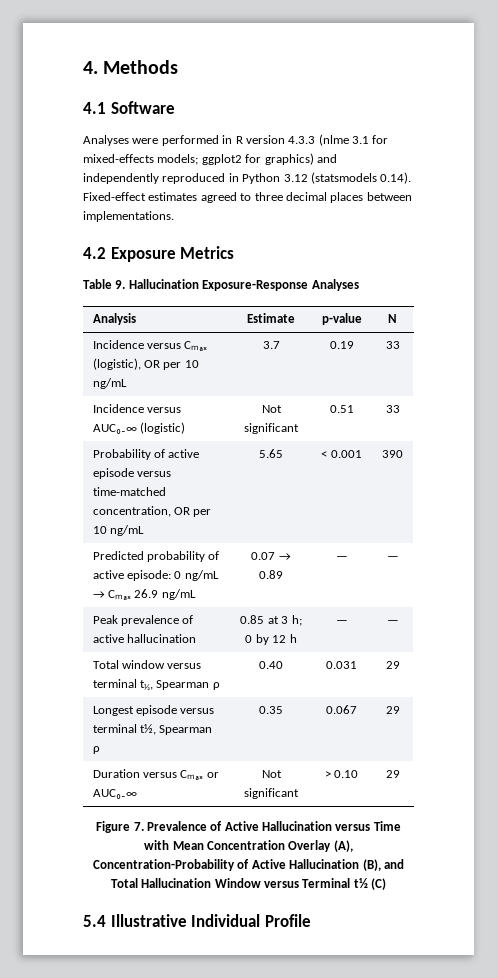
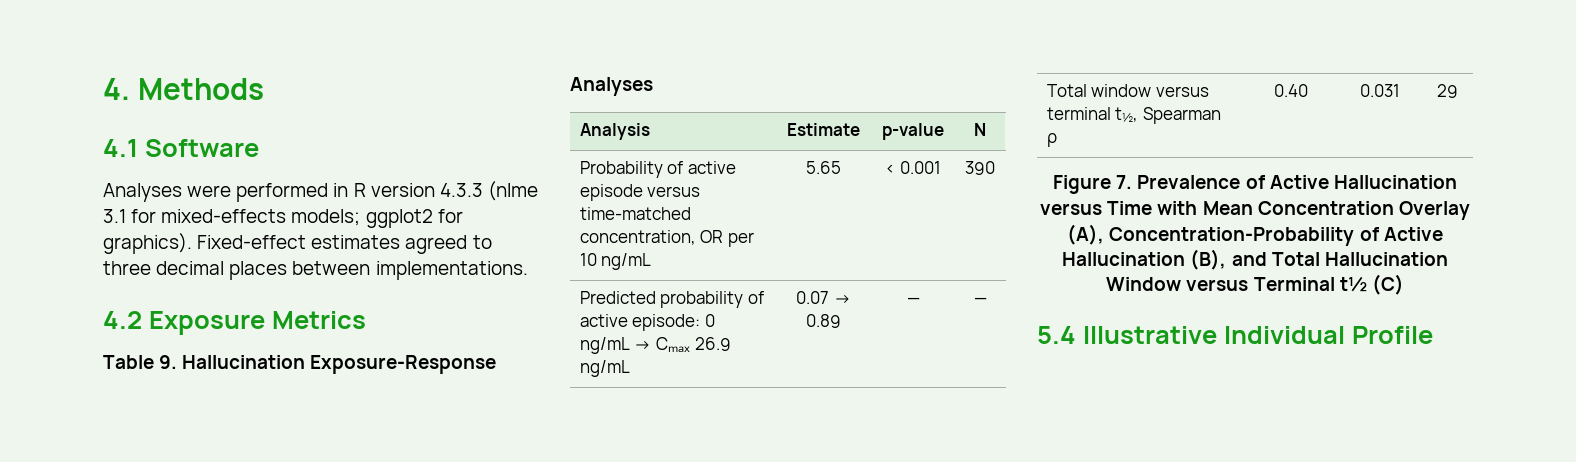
- Analyses were performed in R version 4.3.3 (nlme 3.1 for mixed-effects models; ggplot2 for graphics) and independently reproduced in Python 3.12 (statsmodels 0.14). Fixed-effect estimates agreed to three decimal places between implementations.
+ Analyses were performed in R version 4.3.3 (nlme 3.1 for mixed-effects models; ggplot2 for graphics). Fixed-effect estimates agreed to three decimal places between implementations.
- Incidence versus Cₘₐₓ (logistic), OR per 10 ng/mL | 3.7 | 0.19 | 33
- Incidence versus AUC₀₋∞ (logistic) | Not significant | 0.51 | 33
- Peak prevalence of active hallucination | 0.85 at 3 h; 0 by 12 h | — | —
- Longest episode versus terminal t½, Spearman ρ | 0.35 | 0.067 | 29
- Duration versus Cₘₐₓ or AUC₀₋∞ | Not significant | > 0.10 | 29

